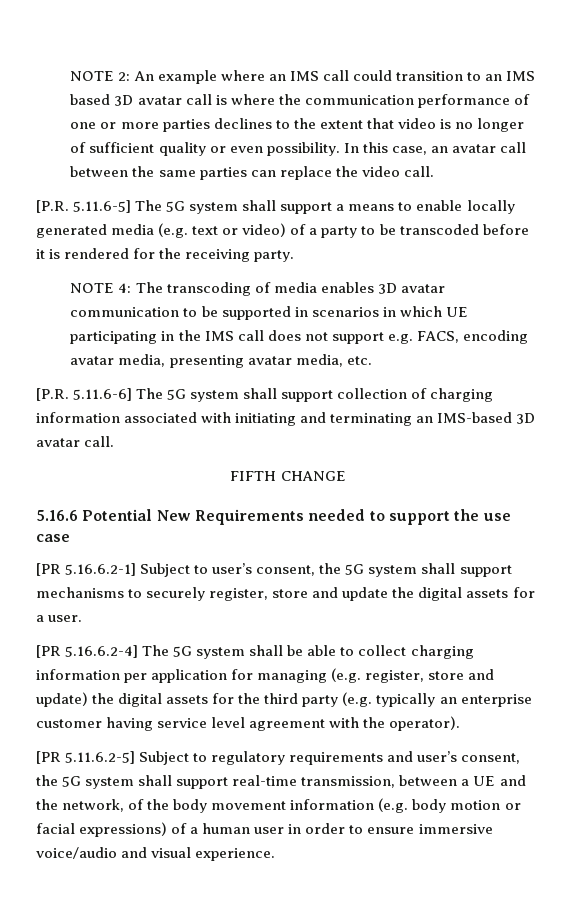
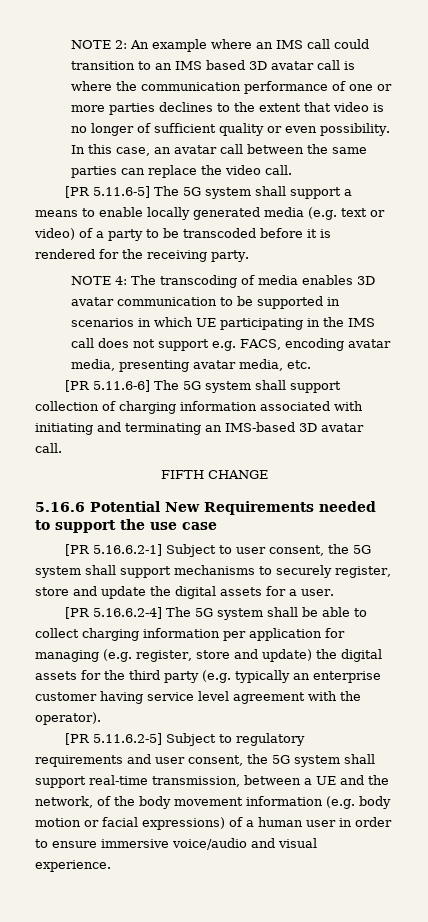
- [P.R. 5.11.6-5] The 5G system shall support a means to enable locally generated media (e.g. text or video) of a party to be transcoded before it is rendered for the receiving party.
+ [PR 5.11.6-5] The 5G system shall support a means to enable locally generated media (e.g. text or video) of a party to be transcoded before it is rendered for the receiving party.
- [P.R. 5.11.6-6] The 5G system shall support collection of charging information associated with initiating and terminating an IMS-based 3D avatar call.
+ [PR 5.11.6-6] The 5G system shall support collection of charging information associated with initiating and terminating an IMS-based 3D avatar call.
- [PR 5.16.6.2-1] Subject to user’s consent, the 5G system shall support mechanisms to securely register, store and update the digital assets for a user.
+ [PR 5.16.6.2-1] Subject to user consent, the 5G system shall support mechanisms to securely register, store and update the digital assets for a user.
- [PR 5.11.6.2-5] Subject to regulatory requirements and user’s consent, the 5G system shall support real-time transmission, between a UE and the network, of the body movement information (e.g. body motion or facial expressions) of a human user in order to ensure immersive voice/audio and visual experience.
+ [PR 5.11.6.2-5] Subject to regulatory requirements and user consent, the 5G system shall support real-time transmission, between a UE and the network, of the body movement information (e.g. body motion or facial expressions) of a human user in order to ensure immersive voice/audio and visual experience.

